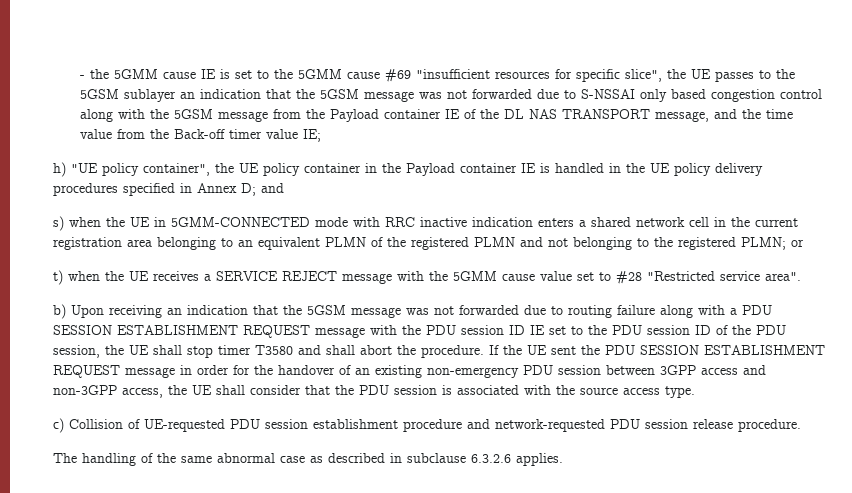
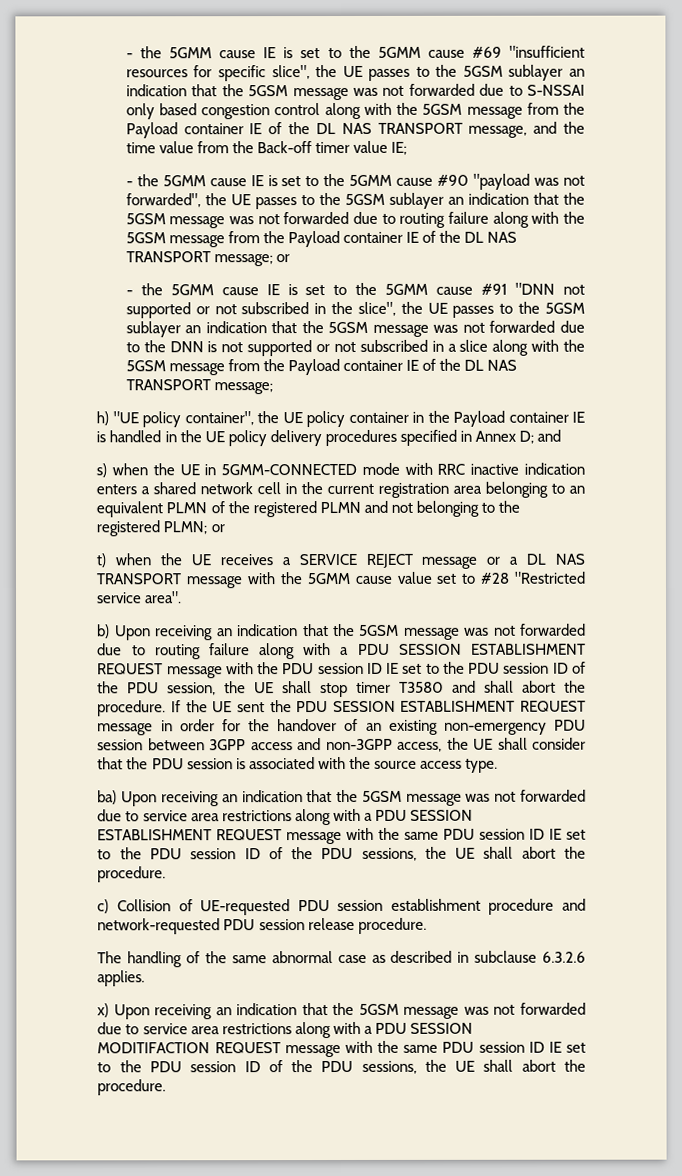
+ - the 5GMM cause IE is set to the 5GMM cause #90 "payload was not forwarded", the UE passes to the 5GSM sublayer an indication that the 5GSM message was not forwarded due to routing failure along with the 5GSM message from the Payload container IE of the DL NAS TRANSPORT message; or
+ - the 5GMM cause IE is set to the 5GMM cause #91 "DNN not supported or not subscribed in the slice", the UE passes to the 5GSM sublayer an indication that the 5GSM message was not forwarded due to the DNN is not supported or not subscribed in a slice along with the 5GSM message from the Payload container IE of the DL NAS TRANSPORT message;
- t) when the UE receives a SERVICE REJECT message with the 5GMM cause value set to #28 "Restricted service area".
+ t) when the UE receives a SERVICE REJECT message or a DL NAS TRANSPORT message with the 5GMM cause value set to #28 "Restricted service area".
+ ba) Upon receiving an indication that the 5GSM message was not forwarded due to service area restrictions along with a PDU SESSION ESTABLISHMENT REQUEST message with the same PDU session ID IE set to the PDU session ID of the PDU sessions, the UE shall abort the procedure.
+ x) Upon receiving an indication that the 5GSM message was not forwarded due to service area restrictions along with a PDU SESSION MODITIFACTION REQUEST message with the same PDU session ID IE set to the PDU session ID of the PDU sessions, the UE shall abort the procedure.

